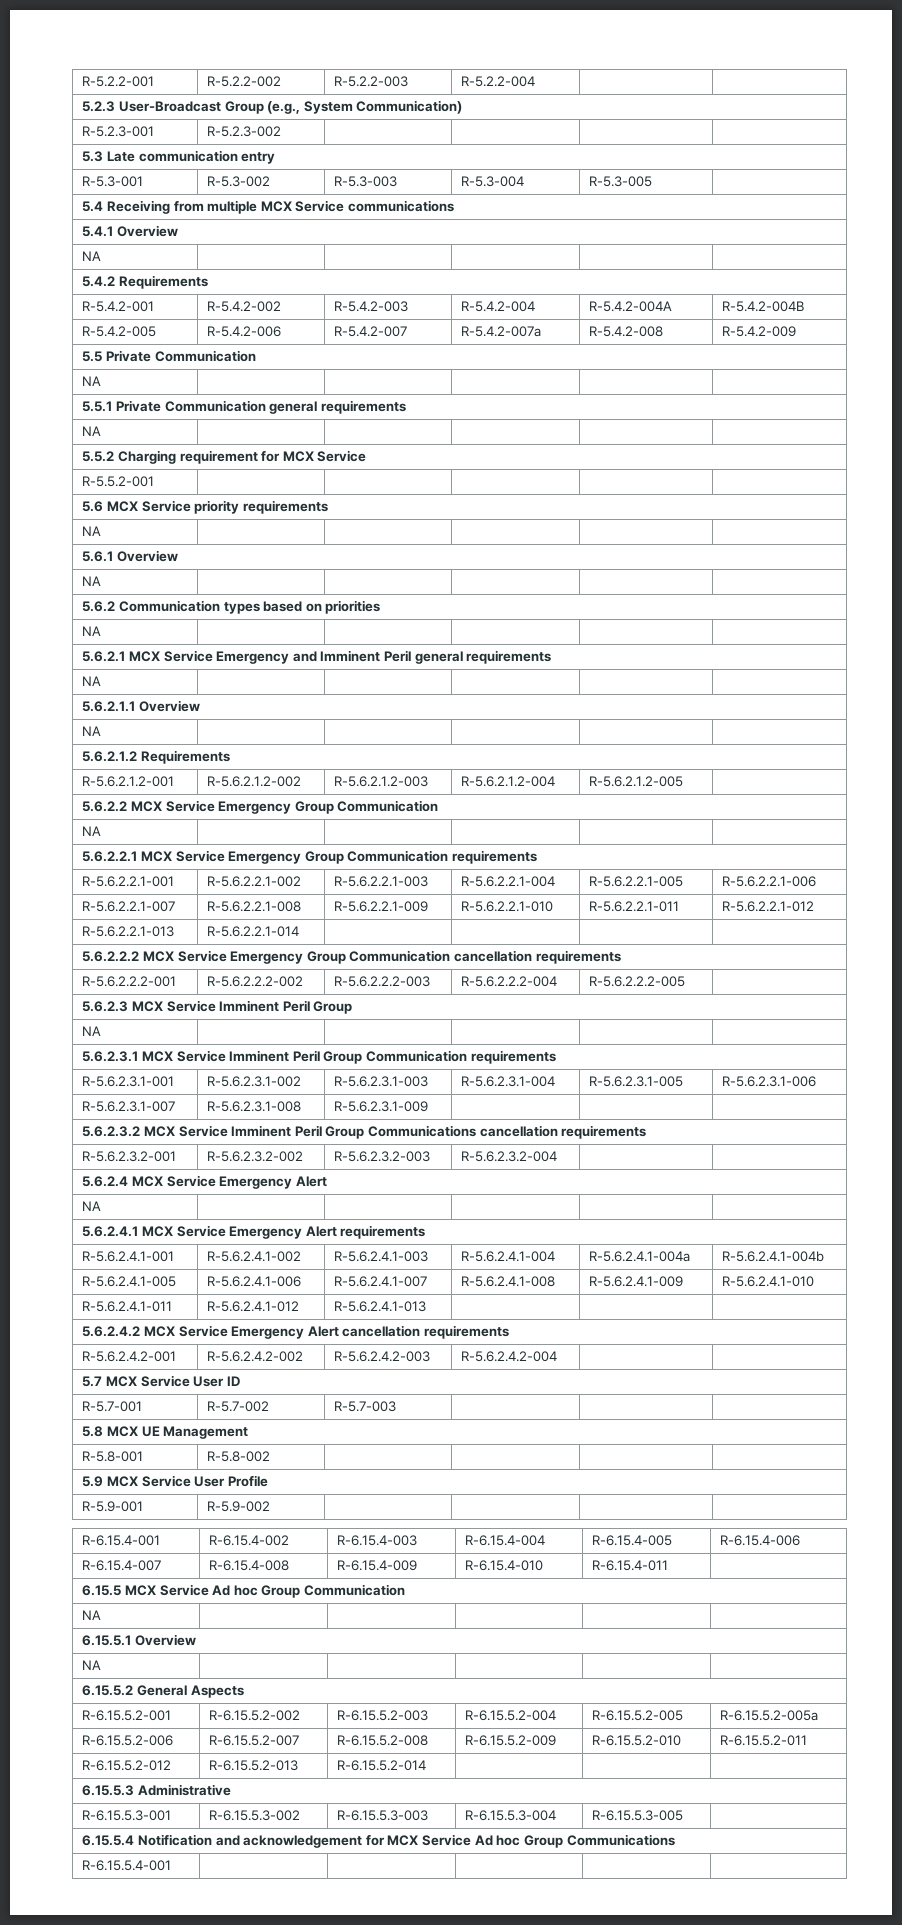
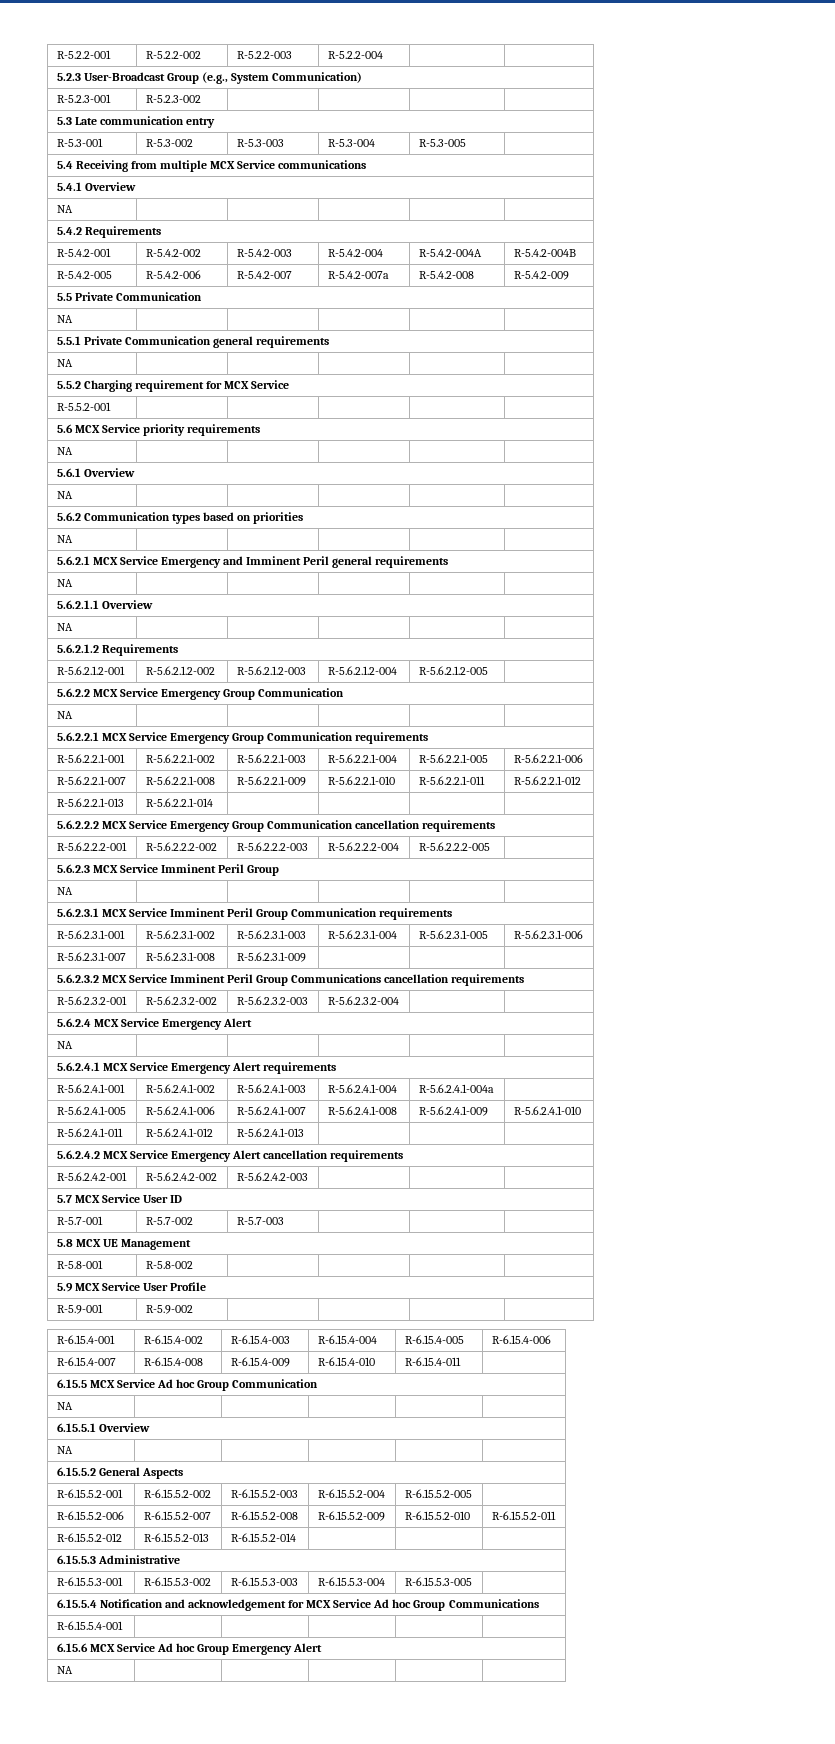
- R-5.6.2.4.1-001 | R-5.6.2.4.1-002 | R-5.6.2.4.1-003 | R-5.6.2.4.1-004 | R-5.6.2.4.1-004a | R-5.6.2.4.1-004b
+ R-5.6.2.4.1-001 | R-5.6.2.4.1-002 | R-5.6.2.4.1-003 | R-5.6.2.4.1-004 | R-5.6.2.4.1-004a |
- R-5.6.2.4.2-001 | R-5.6.2.4.2-002 | R-5.6.2.4.2-003 | R-5.6.2.4.2-004 | |
+ R-5.6.2.4.2-001 | R-5.6.2.4.2-002 | R-5.6.2.4.2-003 | | |
- R-6.15.5.2-001 | R-6.15.5.2-002 | R-6.15.5.2-003 | R-6.15.5.2-004 | R-6.15.5.2-005 | R-6.15.5.2-005a
+ R-6.15.5.2-001 | R-6.15.5.2-002 | R-6.15.5.2-003 | R-6.15.5.2-004 | R-6.15.5.2-005 |
+ 6.15.6 MCX Service Ad hoc Group Emergency Alert
+ NA | | | | |

